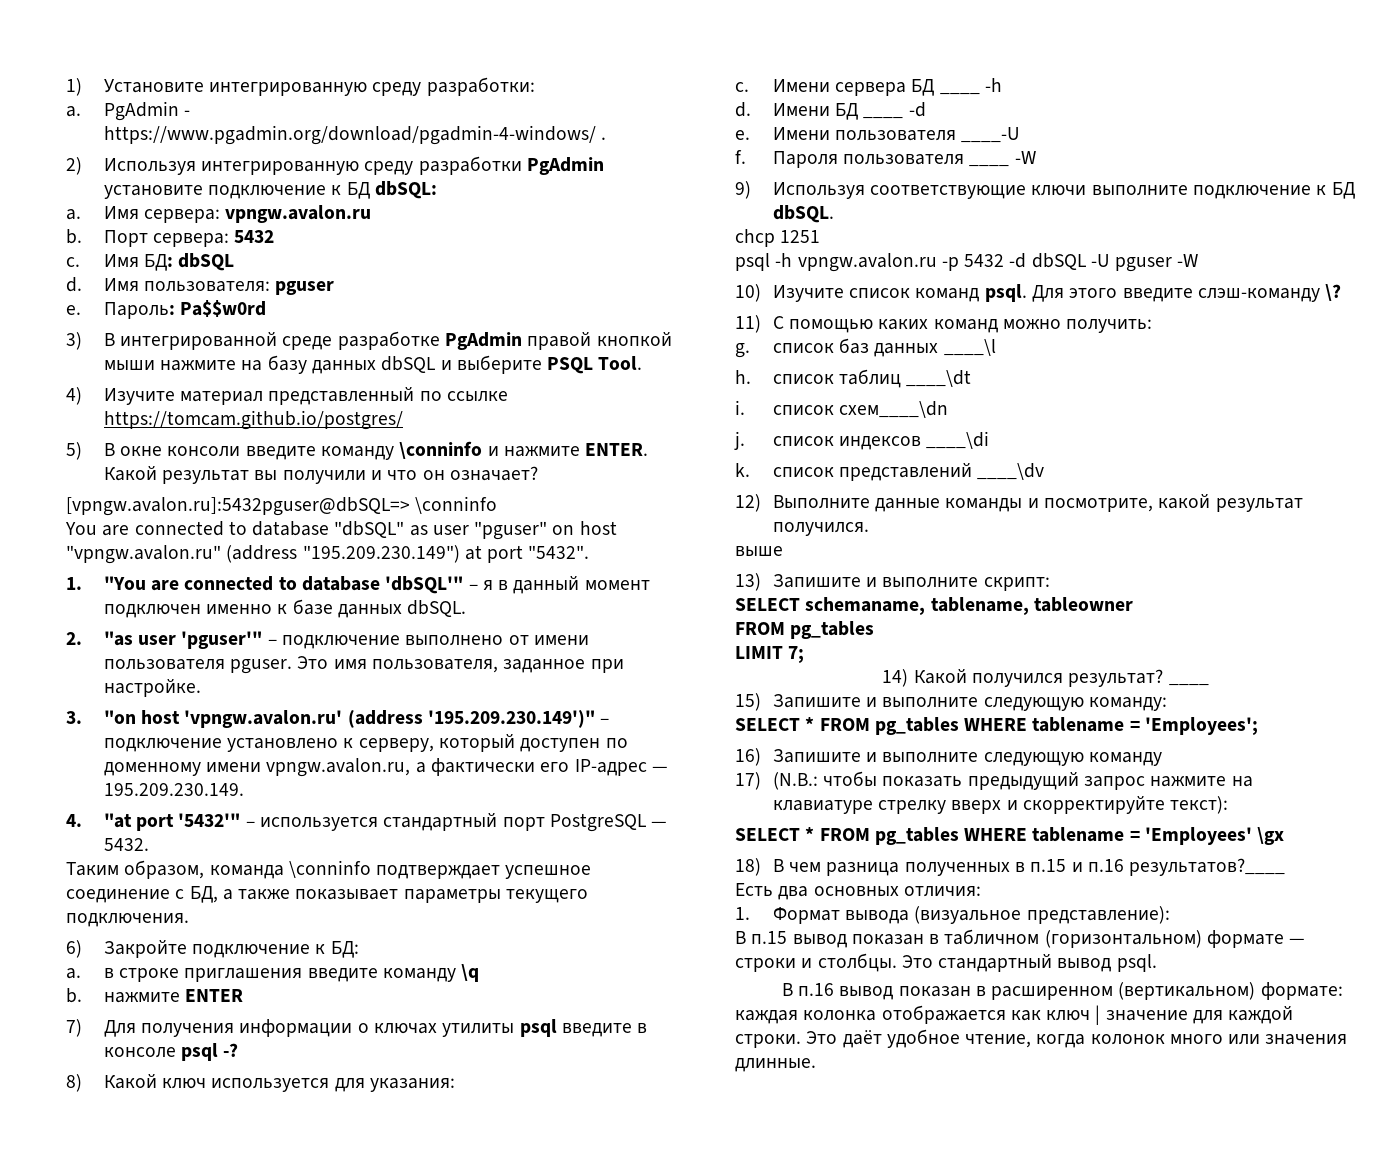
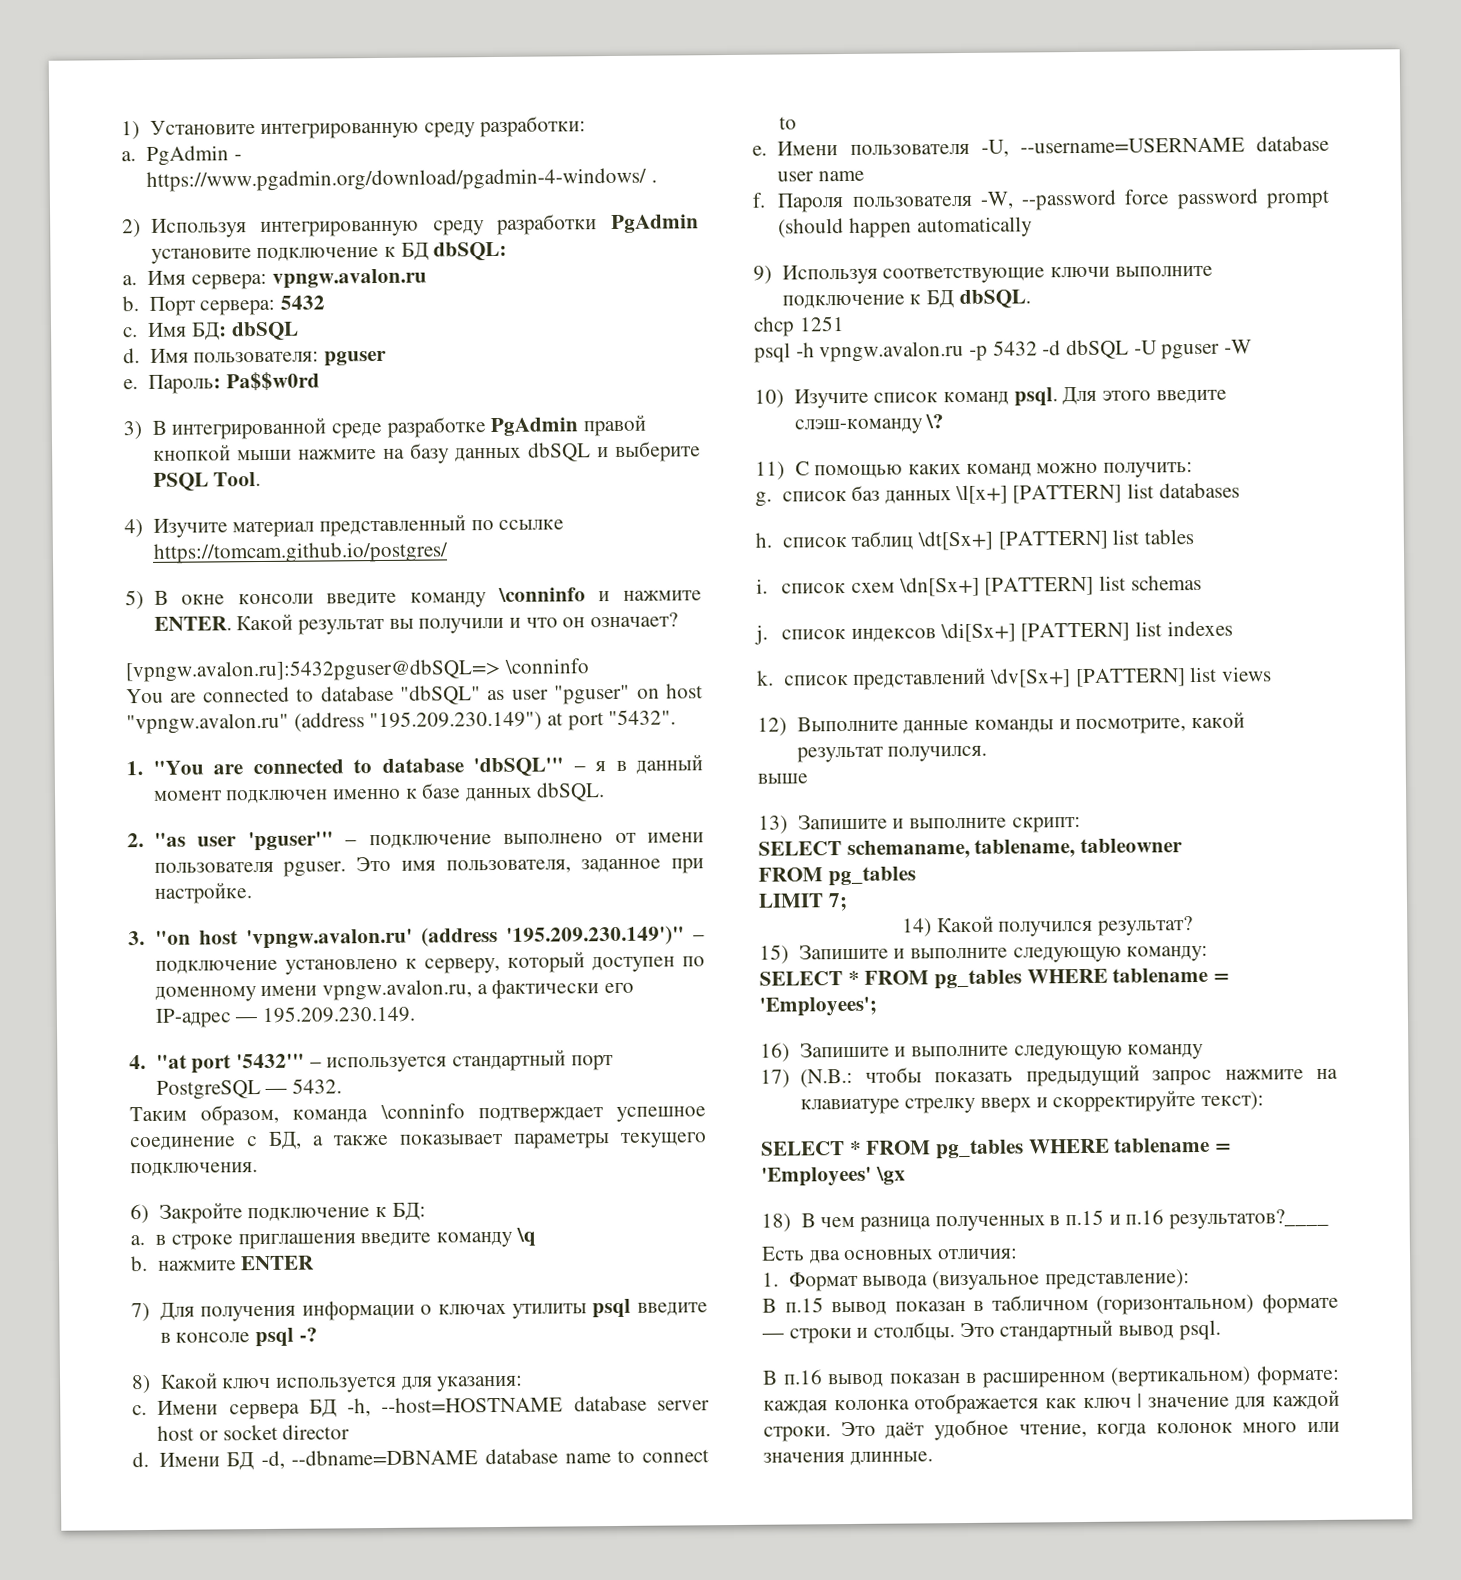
- Имени сервера БД ____ -h
- d. Имени БД ____ -d
- e. Имени пользователя ____-U
- f. Пароля пользователя ____ -W
+ Имени сервера БД -h, --host=HOSTNAME database server host or socket director
+ d. Имени БД -d, --dbname=DBNAME database name to connect to
+ e. Имени пользователя -U, --username=USERNAME database user name
+ f. Пароля пользователя -W, --password force password prompt (should happen automatically
- g. список баз данных ____\l
+ g. список баз данных \l[x+] [PATTERN] list databases
- h. список таблиц ____\dt
- i. список схем____\dn
+ h. список таблиц \dt[Sx+] [PATTERN] list tables
+ i. список схем \dn[Sx+] [PATTERN] list schemas
- j. список индексов ____\di
+ j. список индексов \di[Sx+] [PATTERN] list indexes
- k. список представлений ____\dv
+ k. список представлений \dv[Sx+] [PATTERN] list views
- 14) Какой получился результат? ____
+ 14) Какой получился результат?

